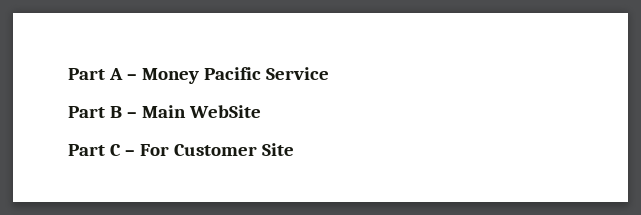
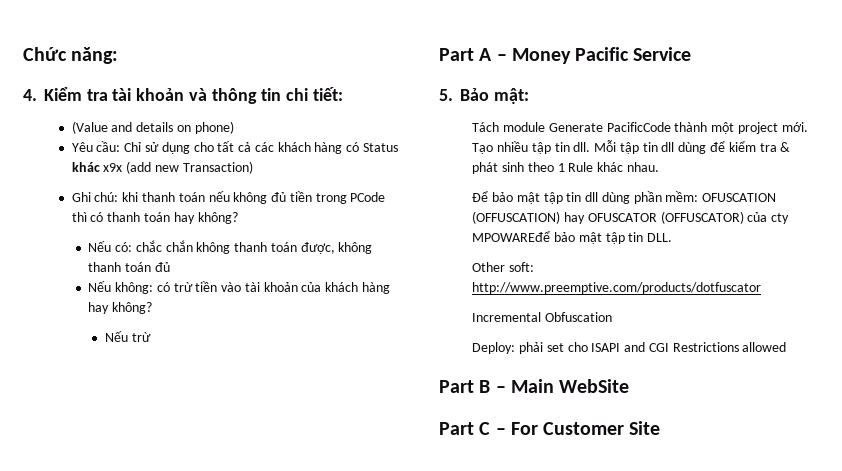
+ Chức năng:
+ 4. Kiểm tra tài khoản và thông tin chi tiết:
+ (Value and details on phone)
+ Yêu cầu: Chỉ sử dụng cho tất cả các khách hàng có Status khác x9x (add new Transaction)
+ Ghi chú: khi thanh toán nếu không đủ tiền trong PCode thì có thanh toán hay không?
+ Nếu có: chắc chắn không thanh toán được, không thanh toán đủ
+ Nếu không: có trừ tiền vào tài khoản của khách hàng hay không?
+ Nếu trừ
+ 5. Bảo mật:
+ Tách module Generate PacificCode thành một project mới. Tạo nhiều tập tin dll. Mỗi tập tin dll dùng để kiểm tra & phát sinh theo 1 Rule khác nhau.
+ Để bảo mật tập tin dll dùng phần mềm: OFUSCATION (OFFUSCATION) hay OFUSCATOR (OFFUSCATOR) của cty MPOWAREđể bảo mật tập tin DLL.
+ Other soft: http://www.preemptive.com/products/dotfuscator
+ Incremental Obfuscation
+ Deploy: phải set cho ISAPI and CGI Restrictions allowed

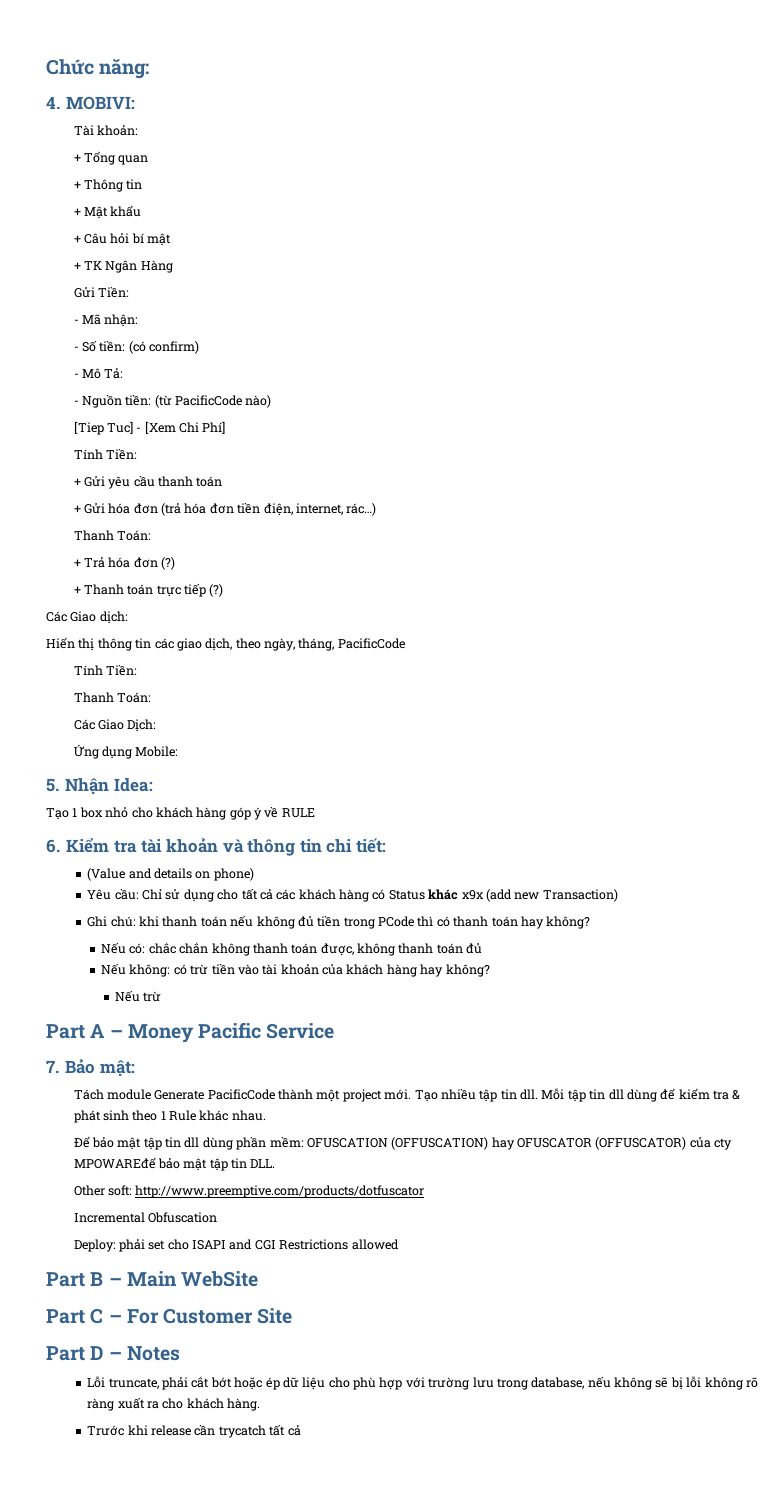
- 4. Kiểm tra tài khoản và thông tin chi tiết:
+ 4. MOBIVI:
+ Tài khoản:
+ + Tổng quan
+ + Thông tin
+ + Mật khẩu
+ + Câu hỏi bí mật
+ + TK Ngân Hàng
+ Gửi Tiền:
+ - Mã nhận:
+ - Số tiền: (có confirm)
+ - Mô Tả:
+ - Nguồn tiền: (từ PacificCode nào)
+ [Tiep Tuc] - [Xem Chi Phí]
+ Tính Tiền:
+ + Gửi yêu cầu thanh toán
+ + Gửi hóa đơn (trả hóa đơn tiền điện, internet, rác…)
+ Thanh Toán:
+ + Trả hóa đơn (?)
+ + Thanh toán trực tiếp (?)
+ Các Giao dịch:
+ Hiển thị thông tin các giao dịch, theo ngày, tháng, PacificCode
+ Tính Tiền:
+ Thanh Toán:
+ Các Giao Dịch:
+ Ứng dụng Mobile:
+ 5. Nhận Idea:
+ Tạo 1 box nhỏ cho khách hàng góp ý về RULE
+ 6. Kiểm tra tài khoản và thông tin chi tiết:
- 5. Bảo mật:
+ 7. Bảo mật:
+ Part D – Notes
+ Lỗi truncate, phải cắt bớt hoặc ép dữ liệu cho phù hợp với trường lưu trong database, nếu không sẽ bị lỗi không rõ ràng xuất ra cho khách hàng.
+ Trước khi release cần trycatch tất cả

